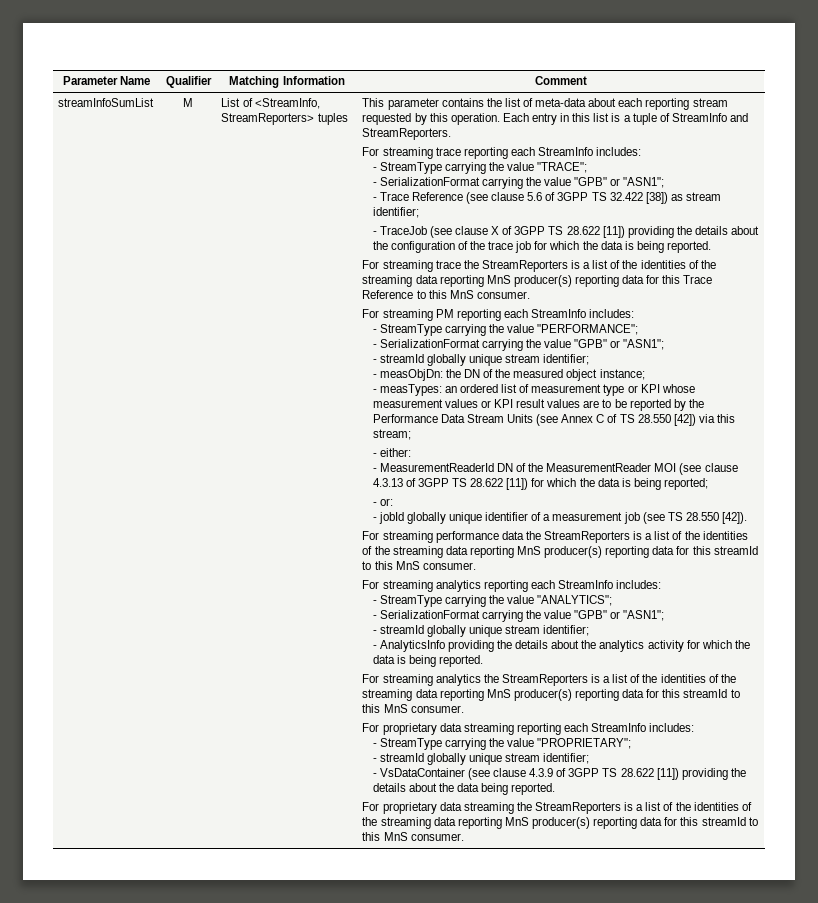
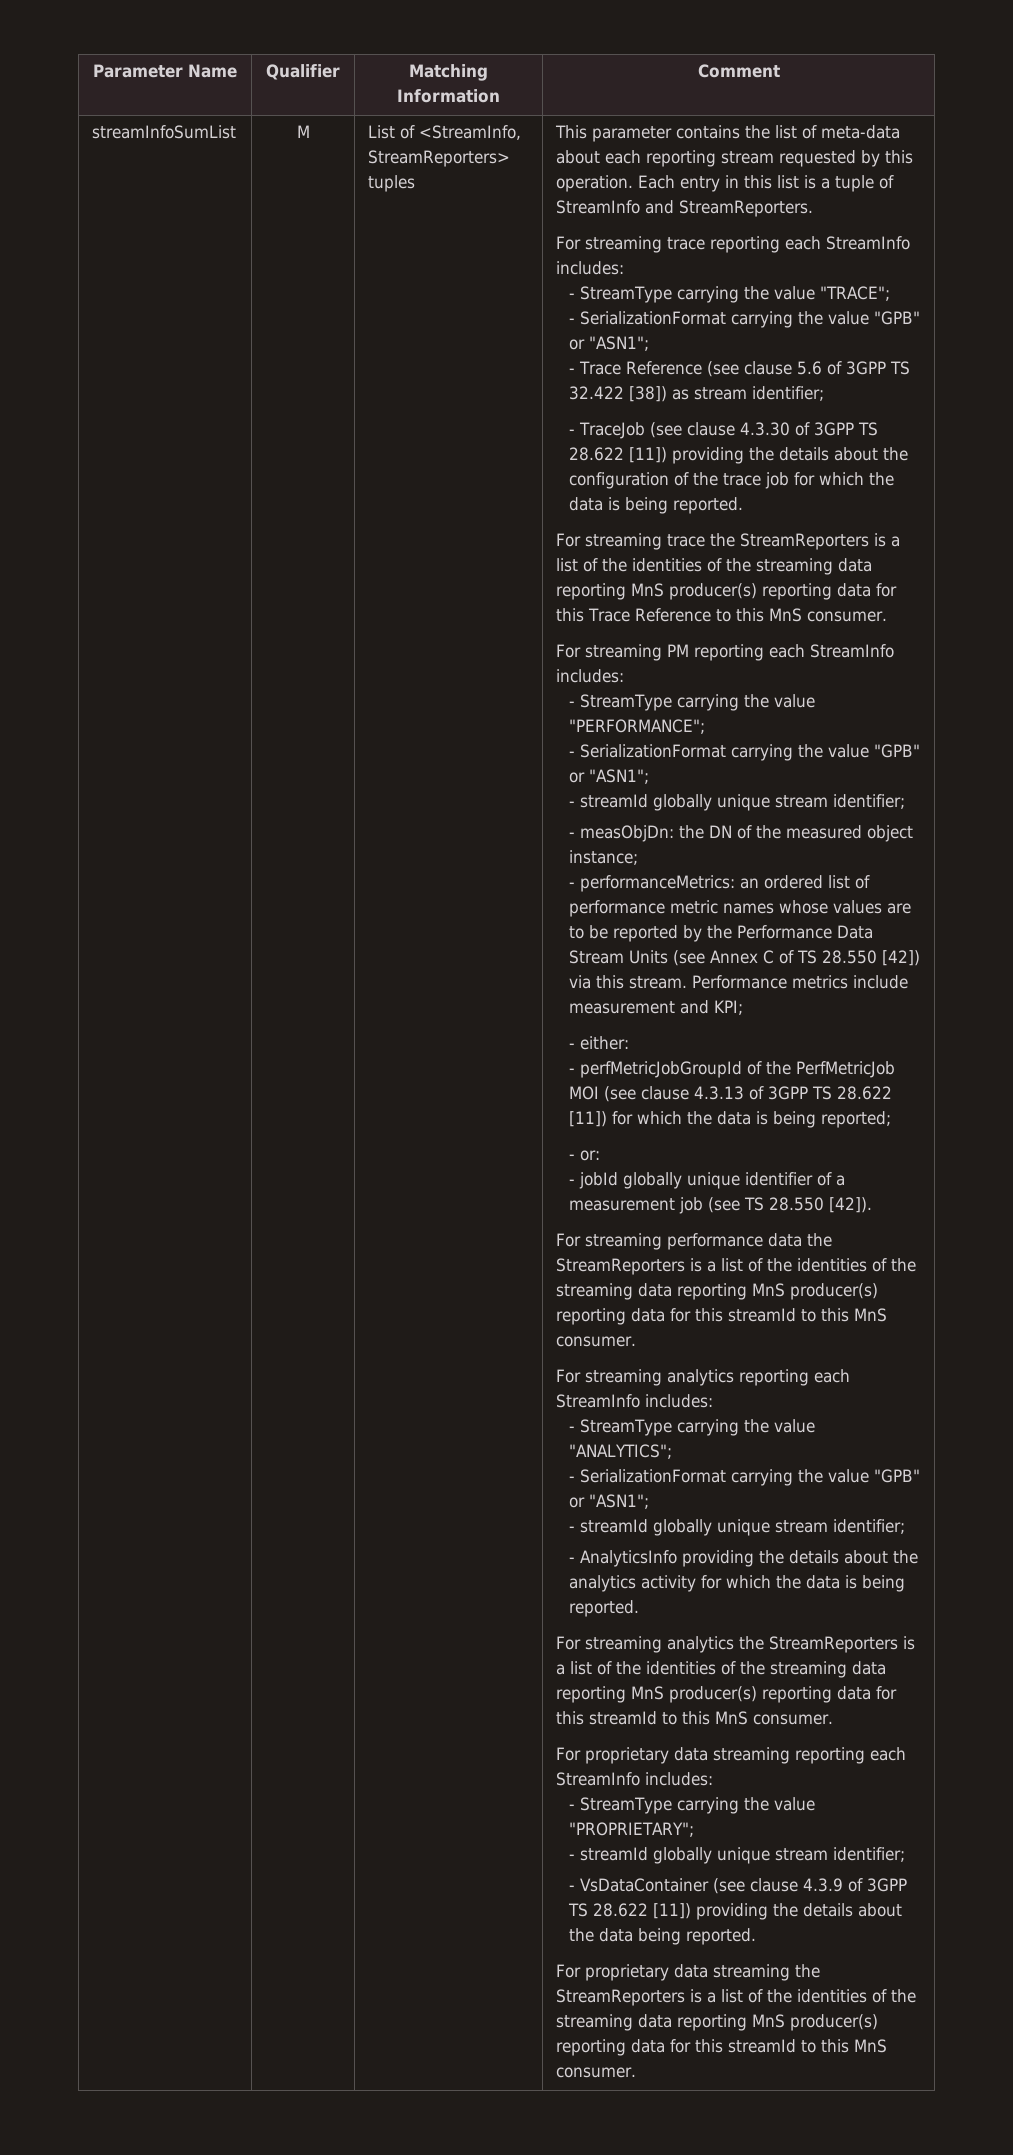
- - TraceJob (see clause X of 3GPP TS 28.622 [11]) providing the details about the configuration of the trace job for which the data is being reported.
+ - TraceJob (see clause 4.3.30 of 3GPP TS 28.622 [11]) providing the details about the configuration of the trace job for which the data is being reported.
- - measTypes: an ordered list of measurement type or KPI whose measurement values or KPI result values are to be reported by the Performance Data Stream Units (see Annex C of TS 28.550 [42]) via this stream;
+ - performanceMetrics: an ordered list of performance metric names whose values are to be reported by the Performance Data Stream Units (see Annex C of TS 28.550 [42]) via this stream. Performance metrics include measurement and KPI;
- - MeasurementReaderId DN of the MeasurementReader MOI (see clause 4.3.13 of 3GPP TS 28.622 [11]) for which the data is being reported;
+ - perfMetricJobGroupId of the PerfMetricJob MOI (see clause 4.3.13 of 3GPP TS 28.622 [11]) for which the data is being reported;

